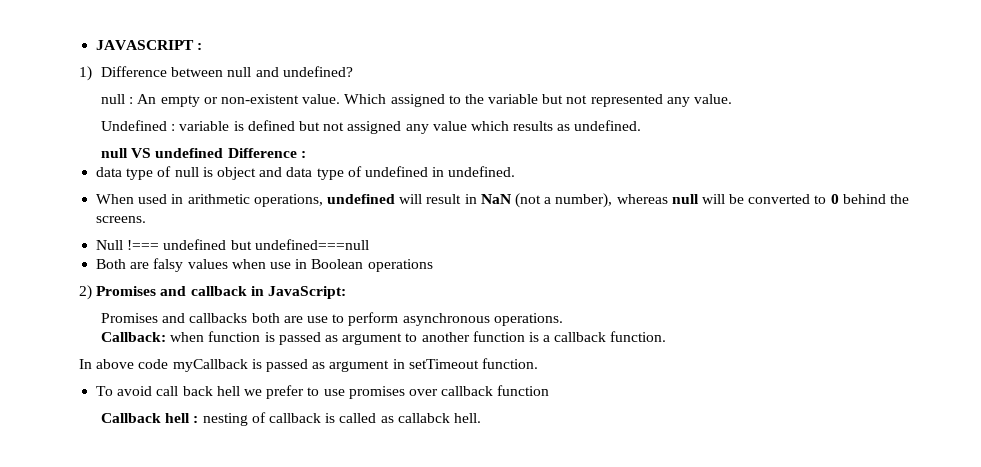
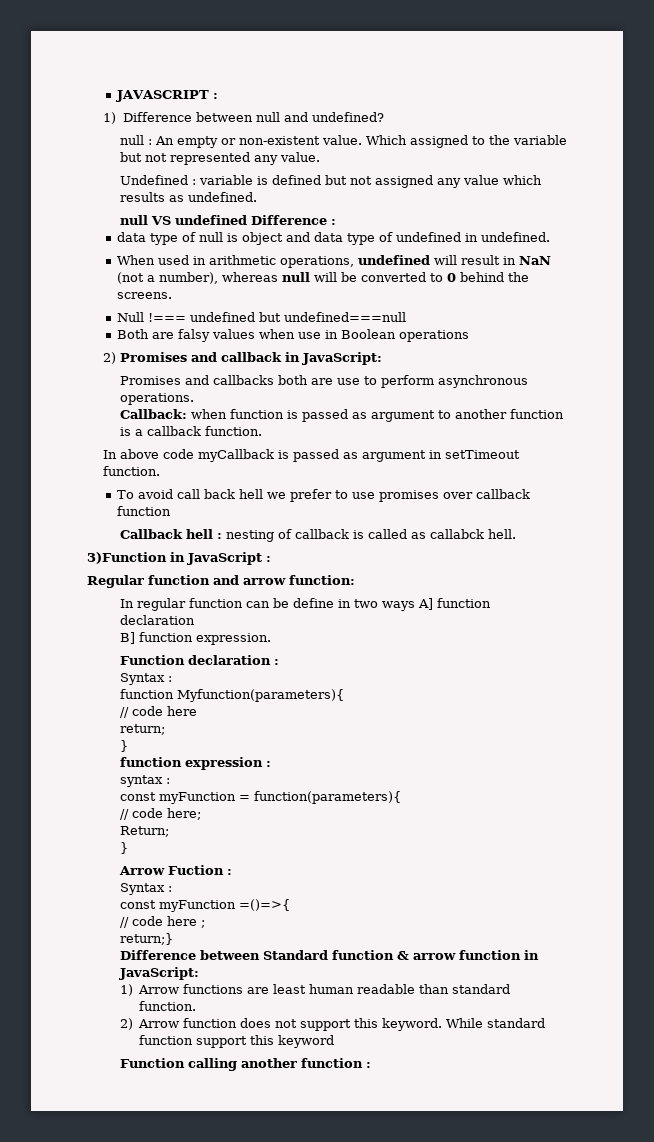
+ 3)Function in JavaScript :
+ Regular function and arrow function:
+ In regular function can be define in two ways A] function declaration
+ B] function expression.
+ Function declaration :
+ Syntax :
+ function Myfunction(parameters){
+ // code here
+ return;
+ }
+ function expression :
+ syntax :
+ const myFunction = function(parameters){
+ // code here;
+ Return;
+ }
+ Arrow Fuction :
+ Syntax :
+ const myFunction =()=>{
+ // code here ;
+ return;}
+ Difference between Standard function & arrow function in JavaScript:
+ 1) Arrow functions are least human readable than standard function.
+ 2) Arrow function does not support this keyword. While standard function support this keyword
+ Function calling another function :

